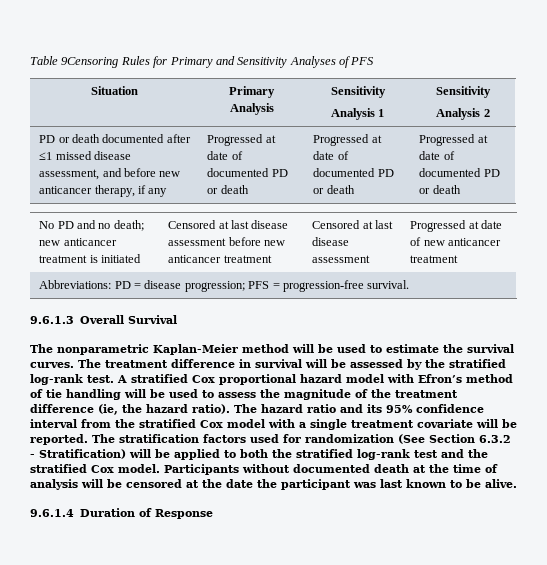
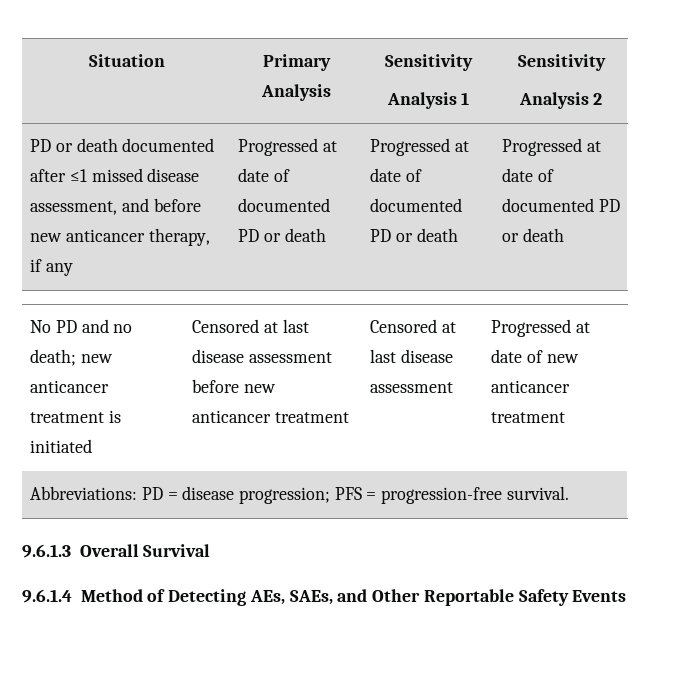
- Table 9Censoring Rules for Primary and Sensitivity Analyses of PFS
- The nonparametric Kaplan-Meier method will be used to estimate the survival curves. The treatment difference in survival will be assessed by the stratified log-rank test. A stratified Cox proportional hazard model with Efron’s method of tie handling will be used to assess the magnitude of the treatment difference (ie, the hazard ratio). The hazard ratio and its 95% confidence interval from the stratified Cox model with a single treatment covariate will be reported. The stratification factors used for randomization (See Section 6.3.2 - Stratification) will be applied to both the stratified log-rank test and the stratified Cox model. Participants without documented death at the time of analysis will be censored at the date the participant was last known to be alive.
- 9.6.1.4 Duration of Response
+ 9.6.1.4 Method of Detecting AEs, SAEs, and Other Reportable Safety Events

